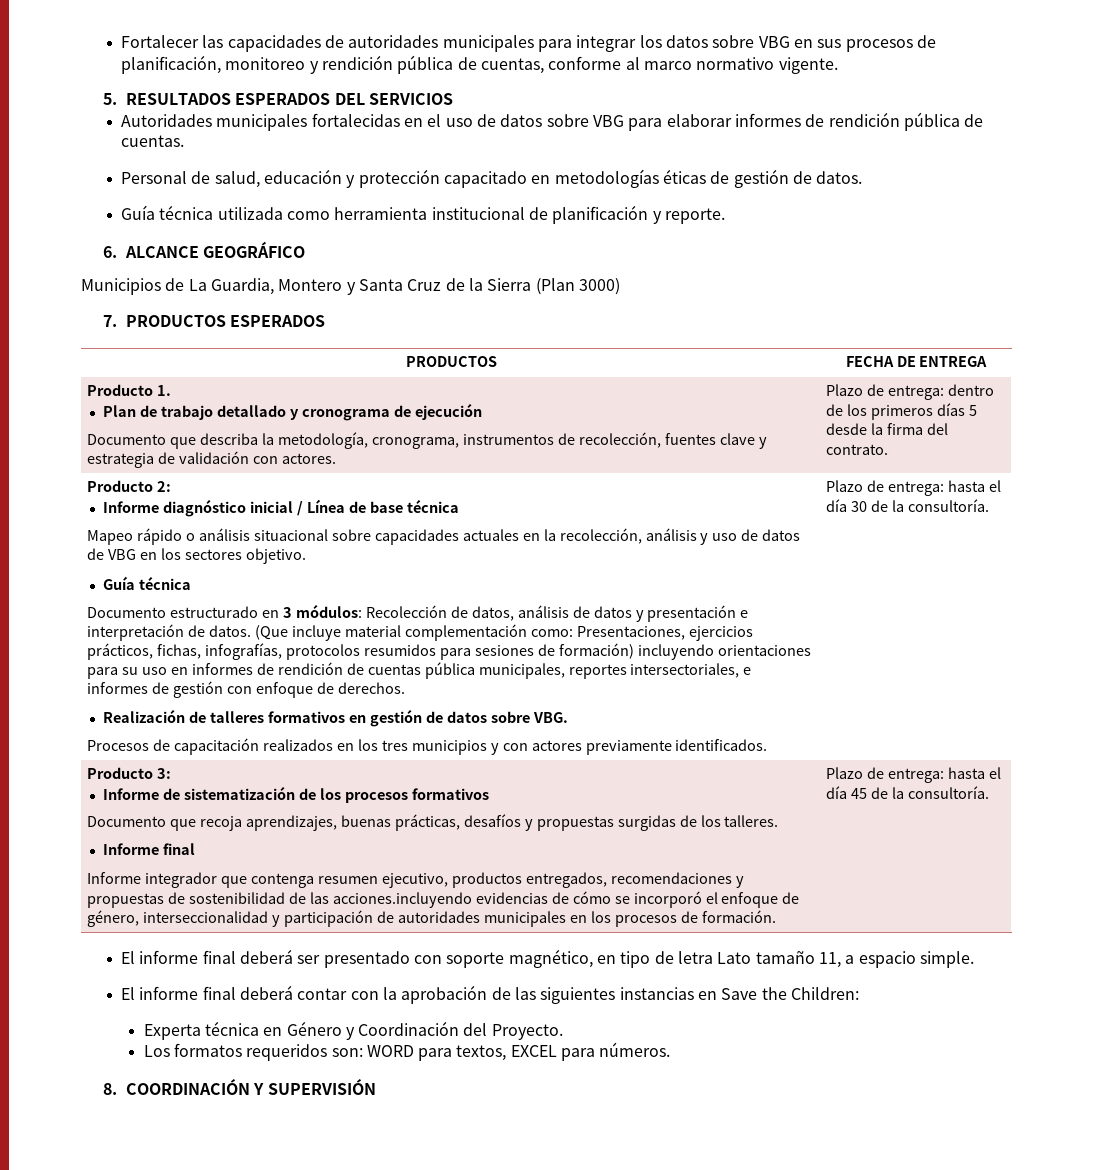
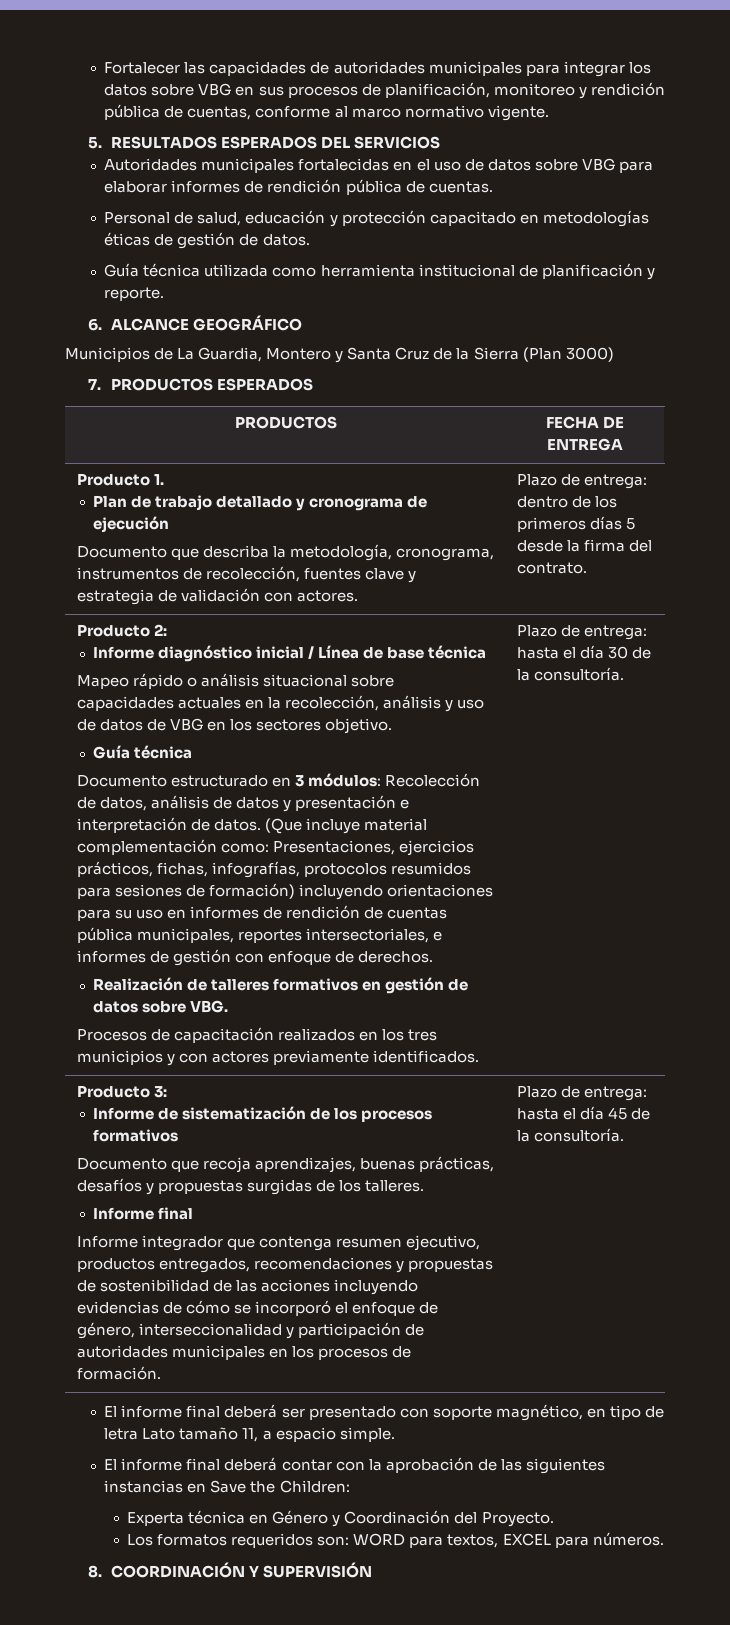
- Informe integrador que contenga resumen ejecutivo, productos entregados, recomendaciones y propuestas de sostenibilidad de las acciones.incluyendo evidencias de cómo se incorporó el enfoque de género, interseccionalidad y participación de autoridades municipales en los procesos de formación.
+ Informe integrador que contenga resumen ejecutivo, productos entregados, recomendaciones y propuestas de sostenibilidad de las acciones incluyendo evidencias de cómo se incorporó el enfoque de género, interseccionalidad y participación de autoridades municipales en los procesos de formación.

